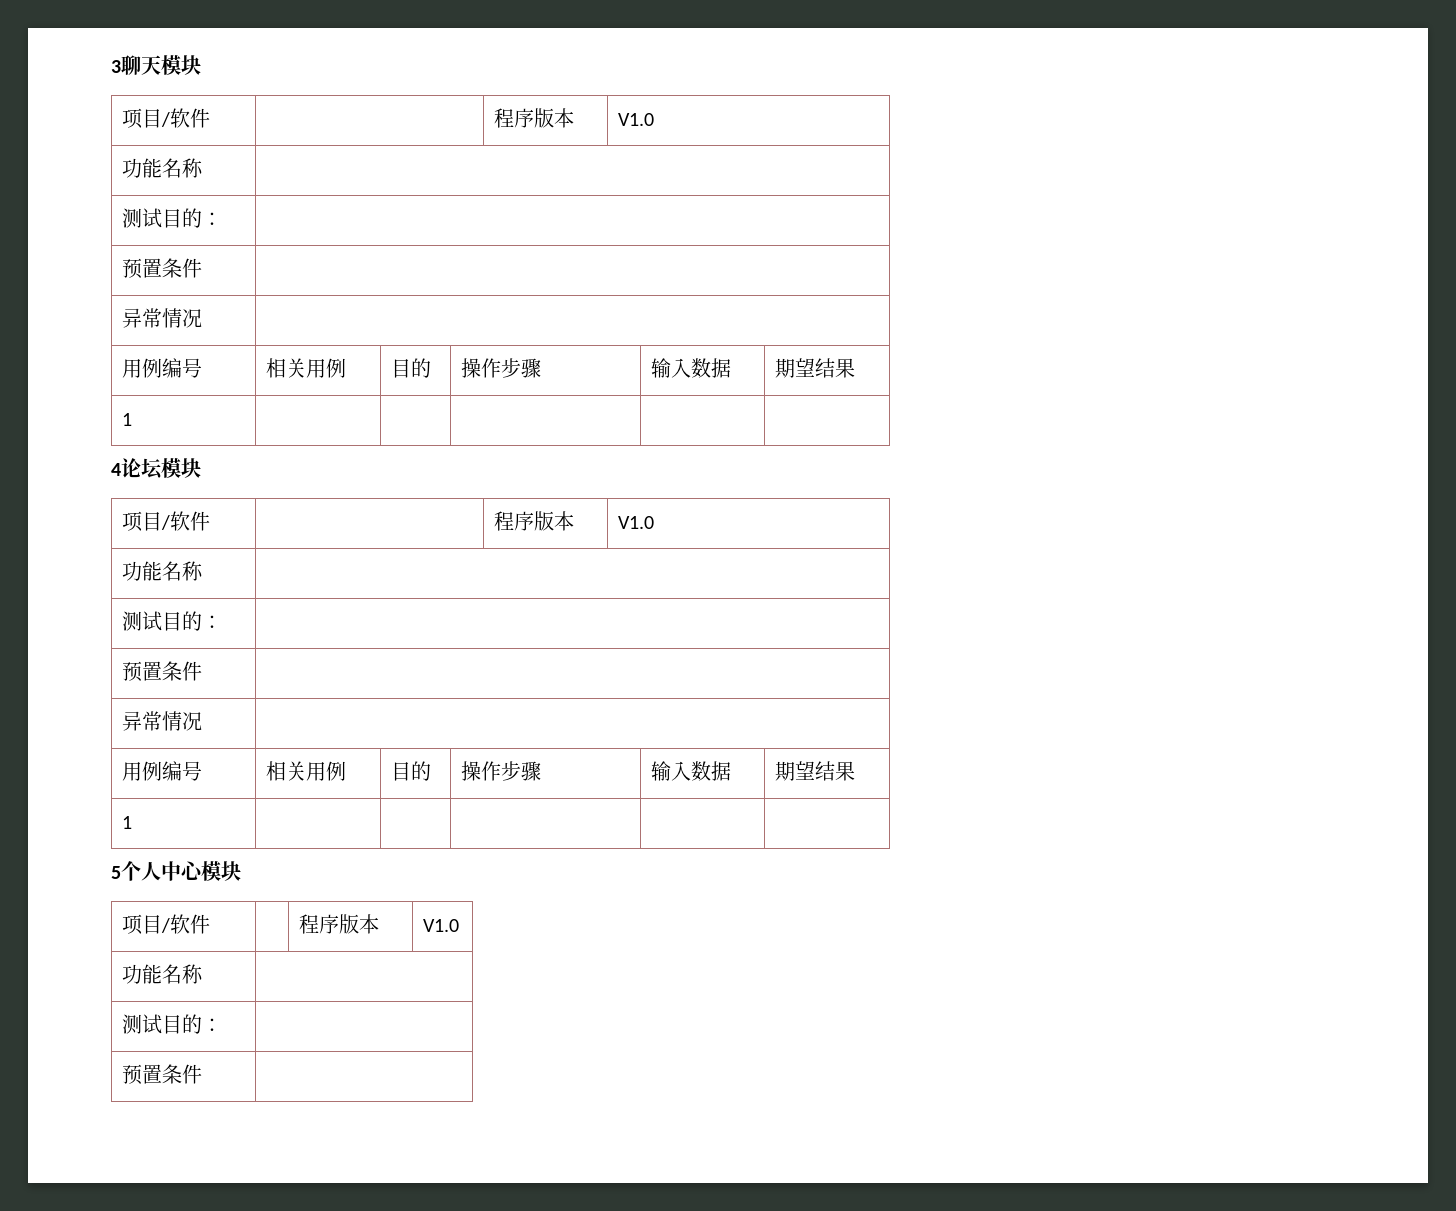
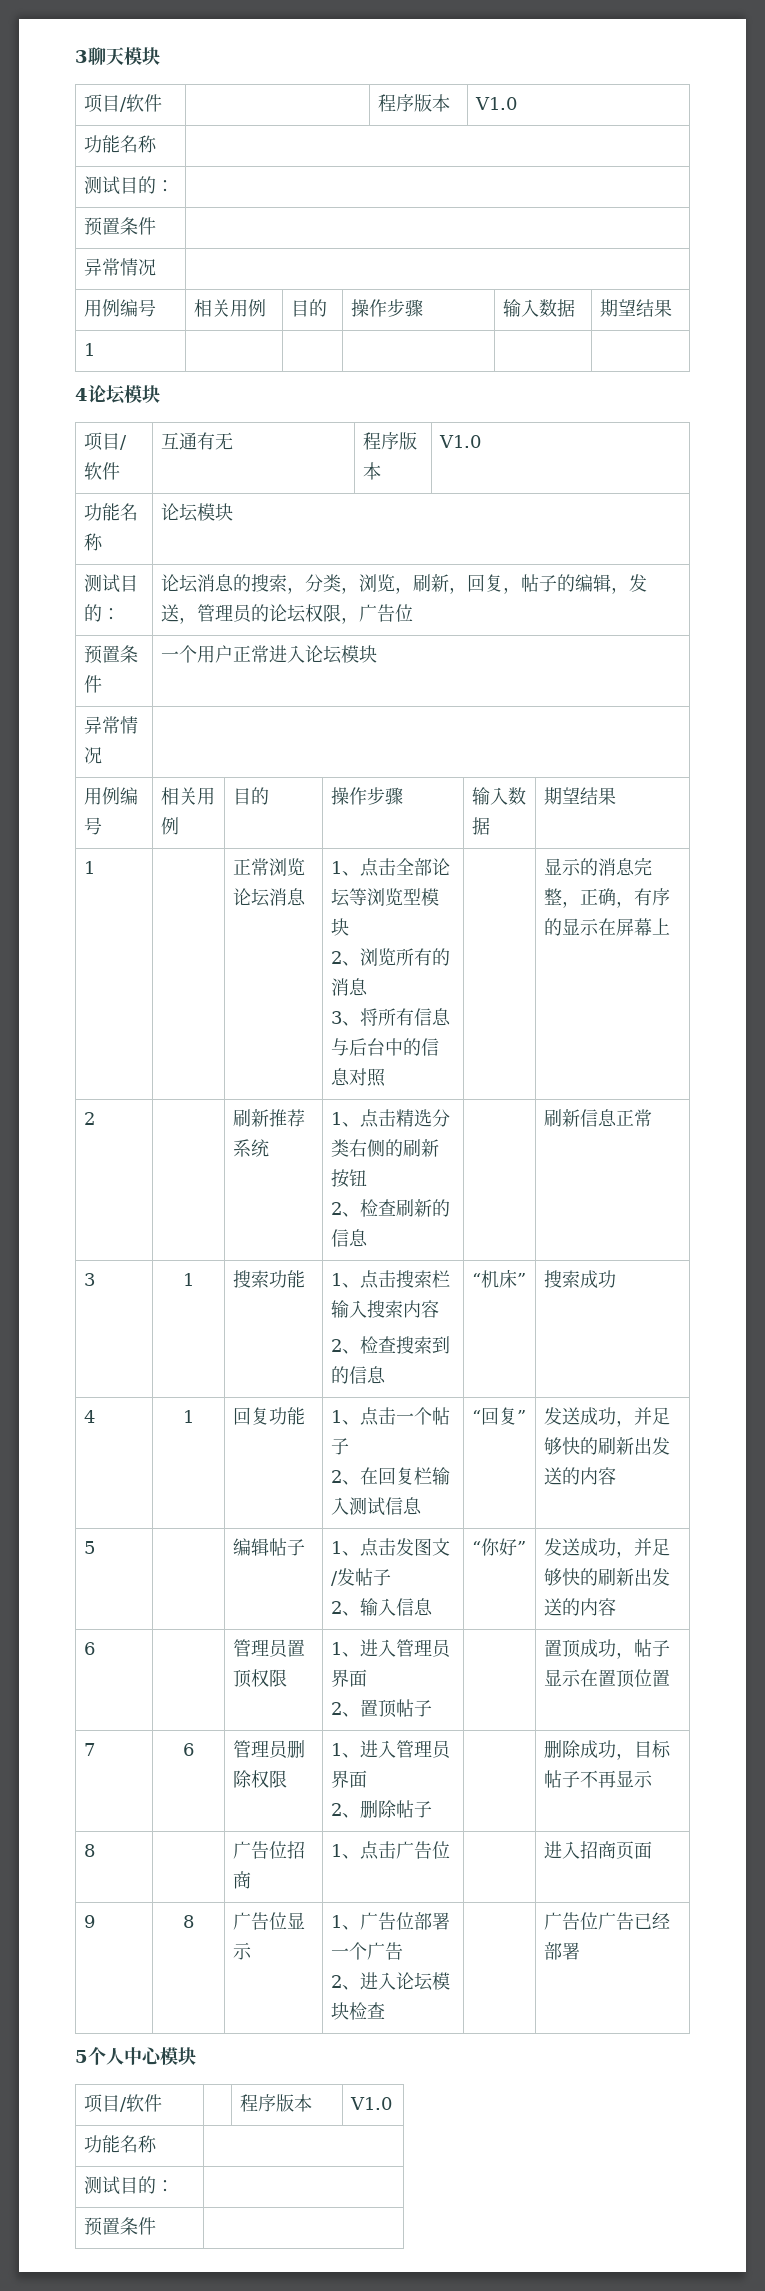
  4论坛模块
- 项目/软件 | | 程序版本 | V1.0
- 功能名称 |
- 测试目的： |
- 预置条件 |
+ 项目/软件 | 互通有无 | 程序版本 | V1.0
+ 功能名称 | 论坛模块
+ 测试目的： | 论坛消息的搜索，分类，浏览，刷新，回复，帖子的编辑，发送，管理员的论坛权限，广告位
+ 预置条件 | 一个用户正常进入论坛模块
  异常情况 |
  用例编号 | 相关用例 | 目的 | 操作步骤 | 输入数据 | 期望结果
- 1 | | | | |
+ 1 | | 正常浏览论坛消息 | 1、点击全部论坛等浏览型模块
+ 2、浏览所有的消息
+ 3、将所有信息与后台中的信息对照 | | 显示的消息完整，正确，有序的显示在屏幕上
+ 2 | | 刷新推荐系统 | 1、点击精选分类右侧的刷新按钮
+ 2、检查刷新的信息 | | 刷新信息正常
+ 3 | 1 | 搜索功能 | 1、点击搜索栏输入搜索内容
+ 2、检查搜索到的信息 | “机床” | 搜索成功
+ 4 | 1 | 回复功能 | 1、点击一个帖子
+ 2、在回复栏输入测试信息 | “回复” | 发送成功，并足够快的刷新出发送的内容
+ 5 | | 编辑帖子 | 1、点击发图文/发帖子
+ 2、输入信息 | “你好” | 发送成功，并足够快的刷新出发送的内容
+ 6 | | 管理员置顶权限 | 1、进入管理员界面
+ 2、置顶帖子 | | 置顶成功，帖子显示在置顶位置
+ 7 | 6 | 管理员删除权限 | 1、进入管理员界面
+ 2、删除帖子 | | 删除成功，目标帖子不再显示
+ 8 | | 广告位招商 | 1、点击广告位 | | 进入招商页面
+ 9 | 8 | 广告位显示 | 1、广告位部署一个广告
+ 2、进入论坛模块检查 | | 广告位广告已经部署

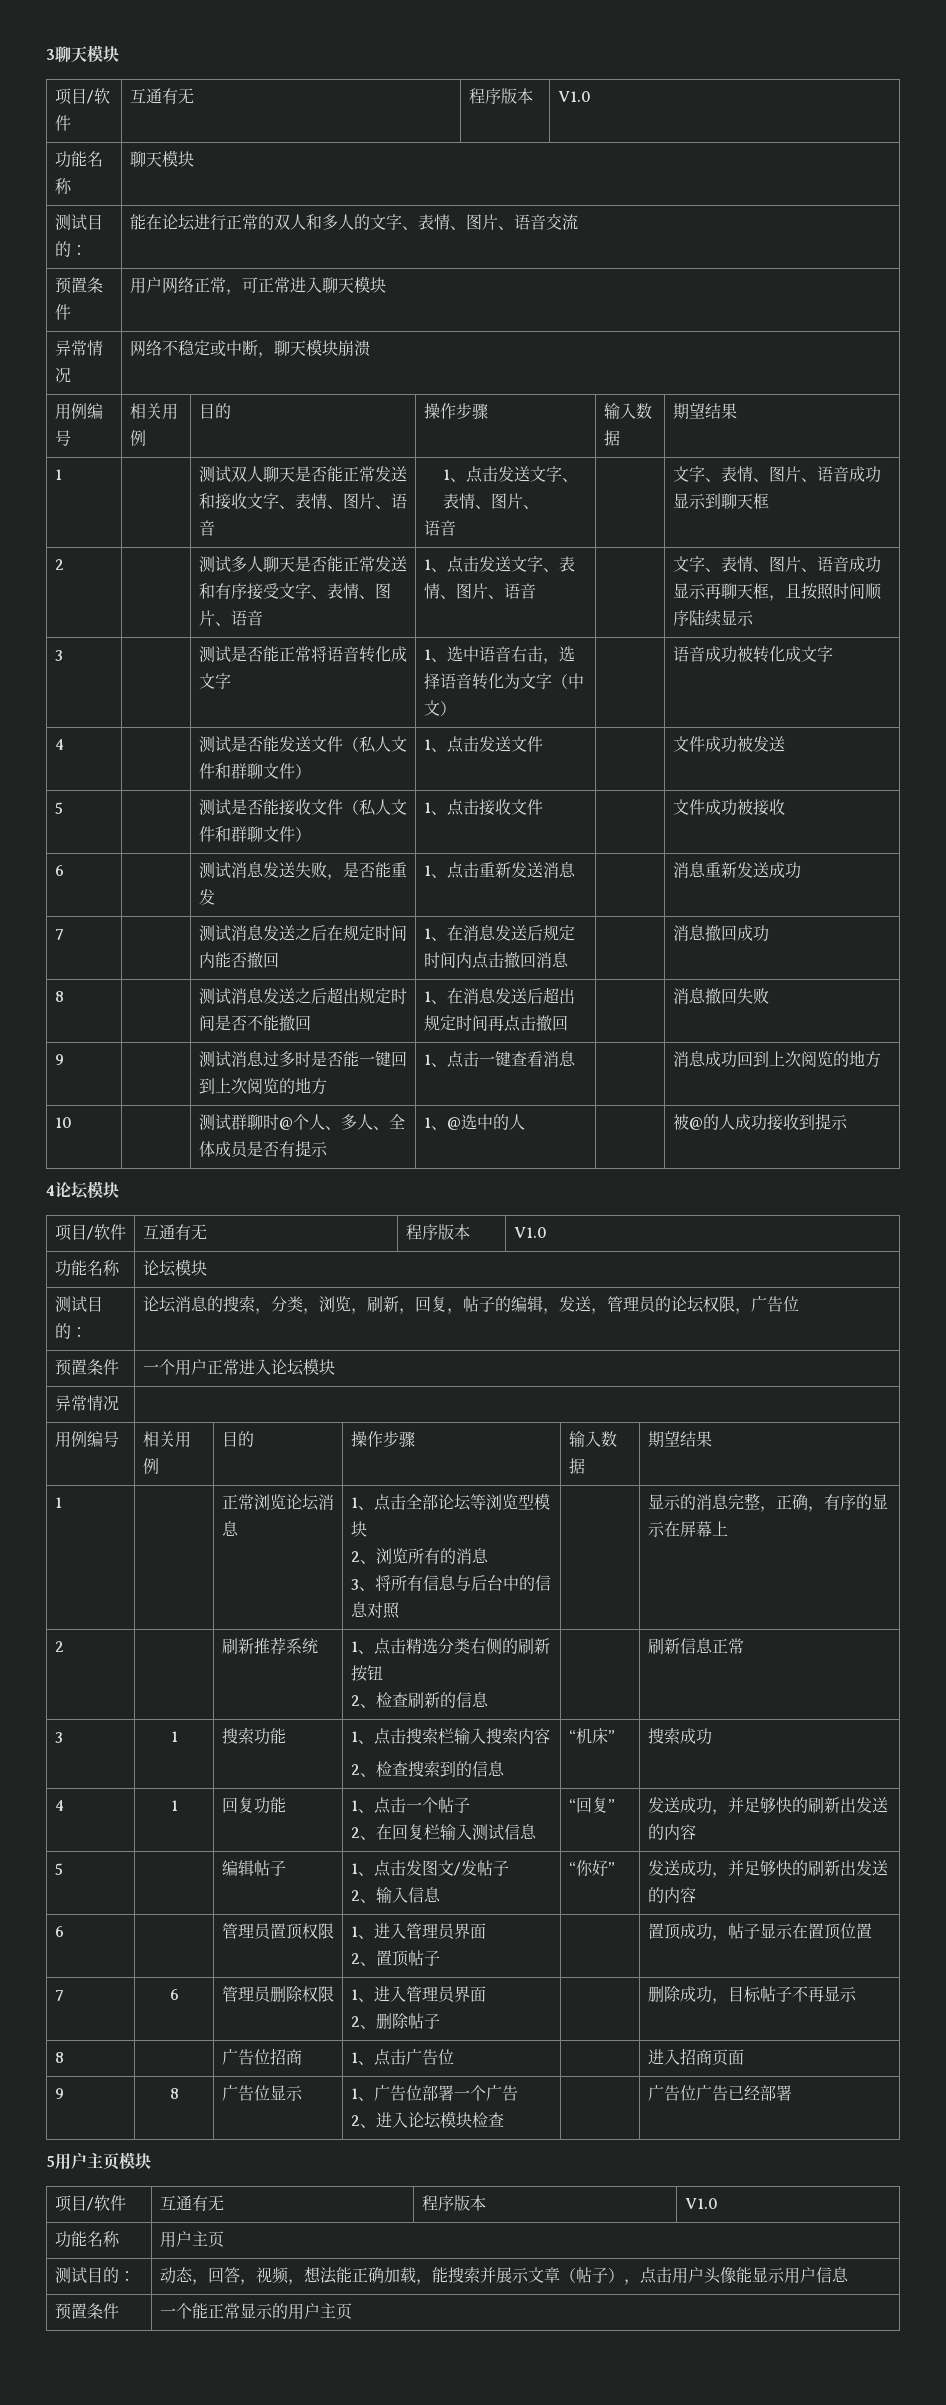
  3聊天模块
- 项目/软件 | | 程序版本 | V1.0
- 功能名称 |
- 测试目的： |
- 预置条件 |
- 异常情况 |
+ 项目/软件 | 互通有无 | 程序版本 | V1.0
+ 功能名称 | 聊天模块
+ 测试目的： | 能在论坛进行正常的双人和多人的文字、表情、图片、语音交流
+ 预置条件 | 用户网络正常，可正常进入聊天模块
+ 异常情况 | 网络不稳定或中断，聊天模块崩溃
- 1 | | | | |
+ 1 | | 测试双人聊天是否能正常发送和接收文字、表情、图片、语音 | 1、点击发送文字、表情、图片、
+ 语音 | | 文字、表情、图片、语音成功显示到聊天框
+ 2 | | 测试多人聊天是否能正常发送和有序接受文字、表情、图片、语音 | 1、点击发送文字、表情、图片、语音 | | 文字、表情、图片、语音成功显示再聊天框，且按照时间顺序陆续显示
+ 3 | | 测试是否能正常将语音转化成文字 | 1、选中语音右击，选择语音转化为文字（中文） | | 语音成功被转化成文字
+ 4 | | 测试是否能发送文件（私人文件和群聊文件） | 1、点击发送文件 | | 文件成功被发送
+ 5 | | 测试是否能接收文件（私人文件和群聊文件） | 1、点击接收文件 | | 文件成功被接收
+ 6 | | 测试消息发送失败，是否能重发 | 1、点击重新发送消息 | | 消息重新发送成功
+ 7 | | 测试消息发送之后在规定时间内能否撤回 | 1、在消息发送后规定时间内点击撤回消息 | | 消息撤回成功
+ 8 | | 测试消息发送之后超出规定时间是否不能撤回 | 1、在消息发送后超出规定时间再点击撤回 | | 消息撤回失败
+ 9 | | 测试消息过多时是否能一键回到上次阅览的地方 | 1、点击一键查看消息 | | 消息成功回到上次阅览的地方
+ 10 | | 测试群聊时@个人、多人、全体成员是否有提示 | 1、@选中的人 | | 被@的人成功接收到提示
- 5个人中心模块
- 项目/软件 | | 程序版本 | V1.0
- 功能名称 |
- 测试目的： |
- 预置条件 |
+ 5用户主页模块
+ 项目/软件 | 互通有无 | 程序版本 | V1.0
+ 功能名称 | 用户主页
+ 测试目的： | 动态，回答，视频，想法能正确加载，能搜索并展示文章（帖子），点击用户头像能显示用户信息
+ 预置条件 | 一个能正常显示的用户主页

